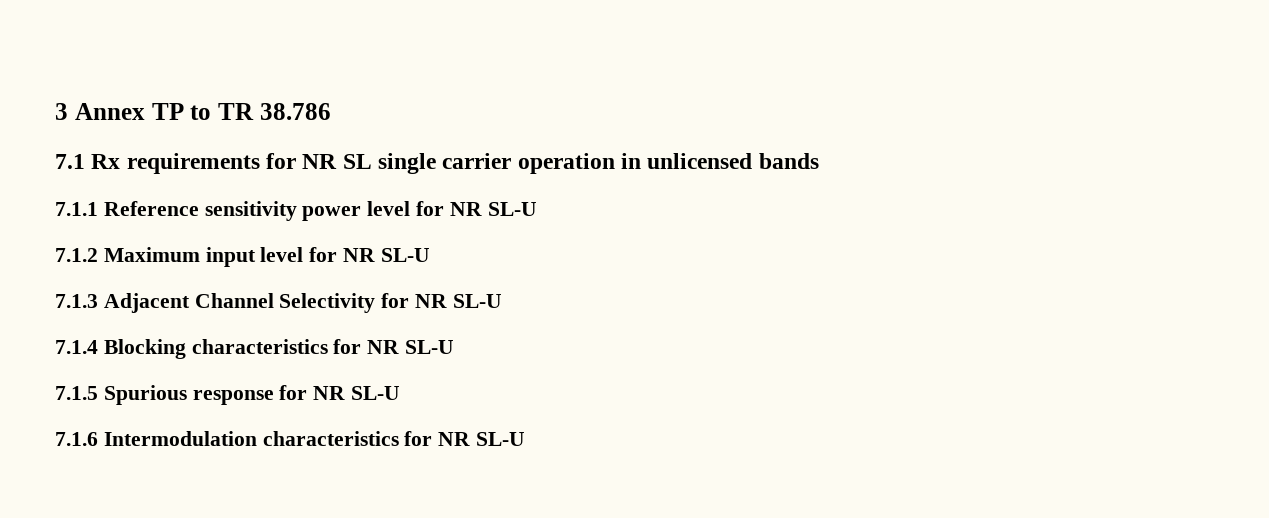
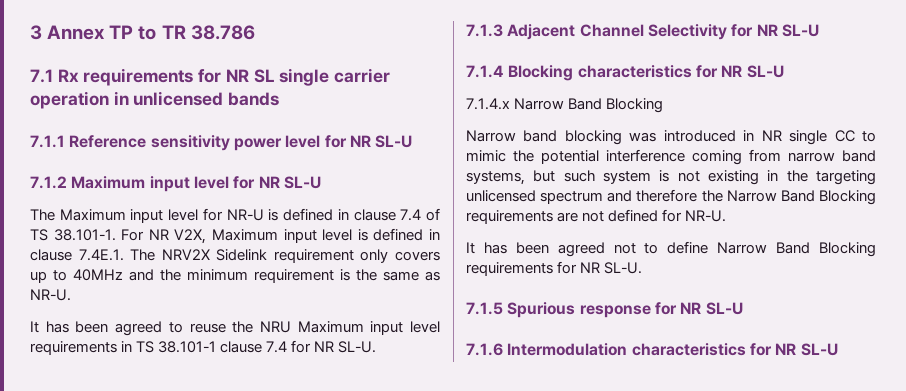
+ The Maximum input level for NR-U is defined in clause 7.4 of TS 38.101-1. For NR V2X, Maximum input level is defined in clause 7.4E.1. The NRV2X Sidelink requirement only covers up to 40MHz and the minimum requirement is the same as NR-U.
+ It has been agreed to reuse the NRU Maximum input level requirements in TS 38.101-1 clause 7.4 for NR SL-U.
+ 7.1.4.x Narrow Band Blocking
+ Narrow band blocking was introduced in NR single CC to mimic the potential interference coming from narrow band systems, but such system is not existing in the targeting unlicensed spectrum and therefore the Narrow Band Blocking requirements are not defined for NR-U.
+ It has been agreed not to define Narrow Band Blocking requirements for NR SL-U.

